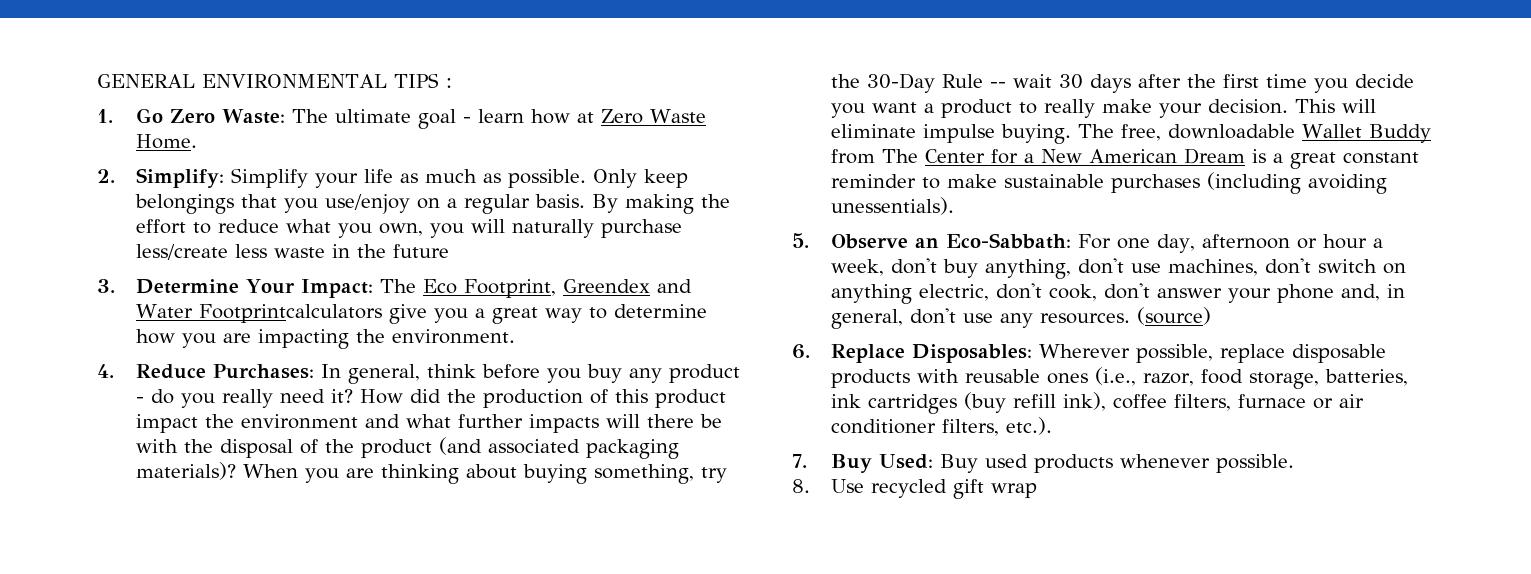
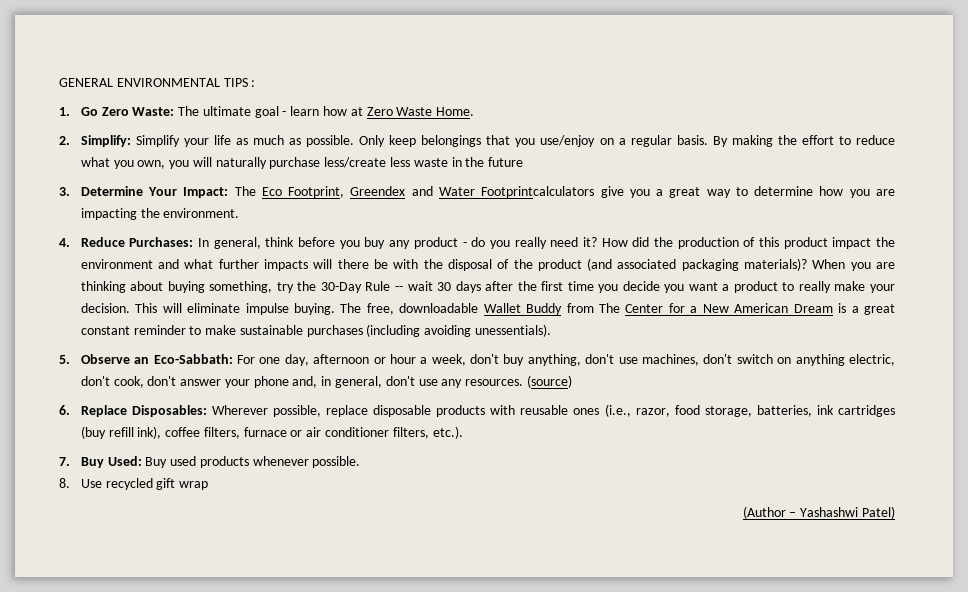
+ (Author – Yashashwi Patel)

